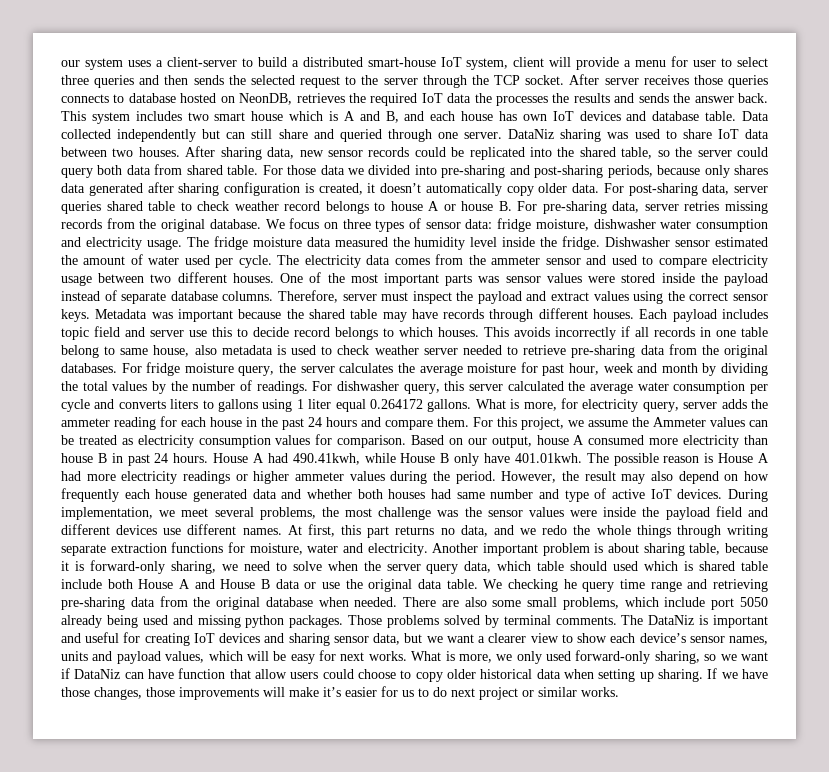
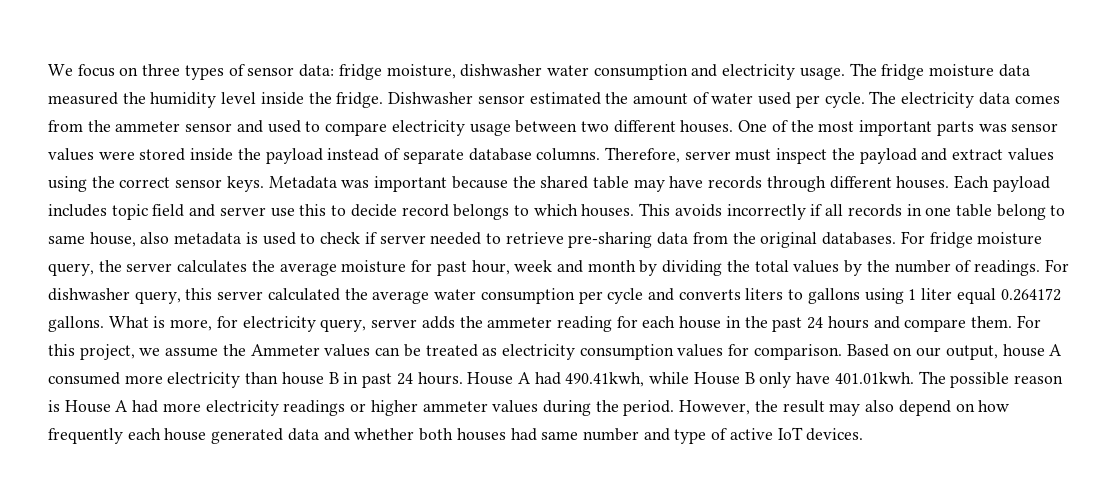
- our system uses a client-server to build a distributed smart-house IoT system, client will provide a menu for user to select three queries and then sends the selected request to the server through the TCP socket. After server receives those queries connects to database hosted on NeonDB, retrieves the required IoT data the processes the results and sends the answer back. This system includes two smart house which is A and B, and each house has own IoT devices and database table. Data collected independently but can still share and queried through one server. DataNiz sharing was used to share IoT data between two houses. After sharing data, new sensor records could be replicated into the shared table, so the server could query both data from shared table. For those data we divided into pre-sharing and post-sharing periods, because only shares data generated after sharing configuration is created, it doesn’t automatically copy older data. For post-sharing data, server queries shared table to check weather record belongs to house A or house B. For pre-sharing data, server retries missing records from the original database.
- This avoids incorrectly if all records in one table belong to same house, also metadata is used to check weather server needed to retrieve pre-sharing data from the original databases.
+ This avoids incorrectly if all records in one table belong to same house, also metadata is used to check if server needed to retrieve pre-sharing data from the original databases.
- During implementation, we meet several problems, the most challenge was the sensor values were inside the payload field and different devices use different names. At first, this part returns no data, and we redo the whole things through writing separate extraction functions for moisture, water and electricity. Another important problem is about sharing table, because it is forward-only sharing, we need to solve when the server query data, which table should used which is shared table include both House A and House B data or use the original data table. We checking he query time range and retrieving pre-sharing data from the original database when needed. There are also some small problems, which include port 5050 already being used and missing python packages. Those problems solved by terminal comments. The DataNiz is important and useful for creating IoT devices and sharing sensor data, but we want a clearer view to show each device’s sensor names, units and payload values, which will be easy for next works. What is more, we only used forward-only sharing, so we want if DataNiz can have function that allow users could choose to copy older historical data when setting up sharing. If we have those changes, those improvements will make it’s easier for us to do next project or similar works.

